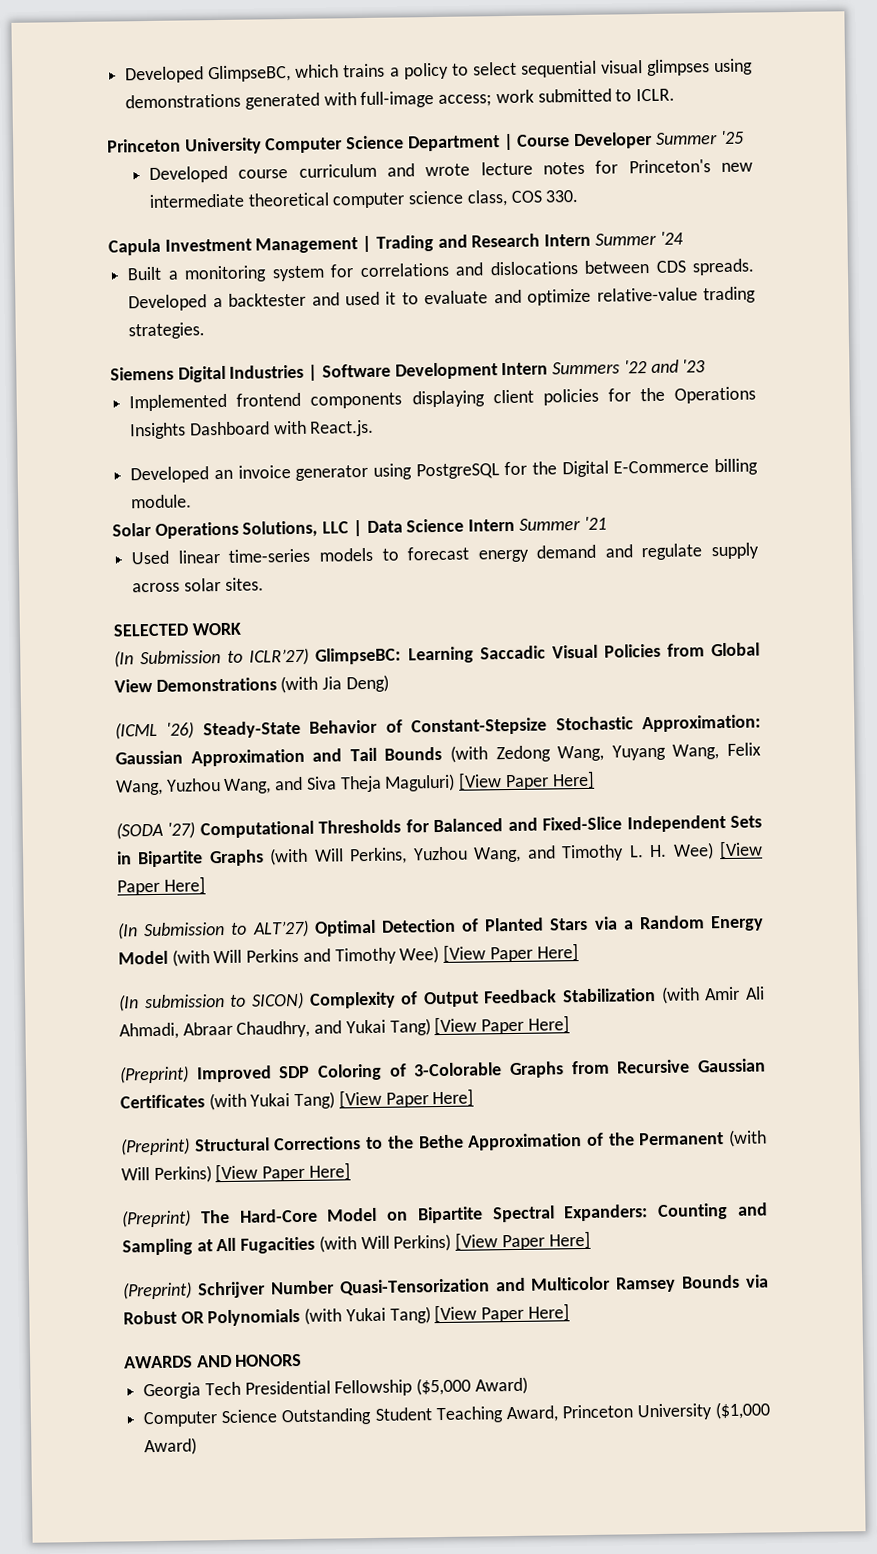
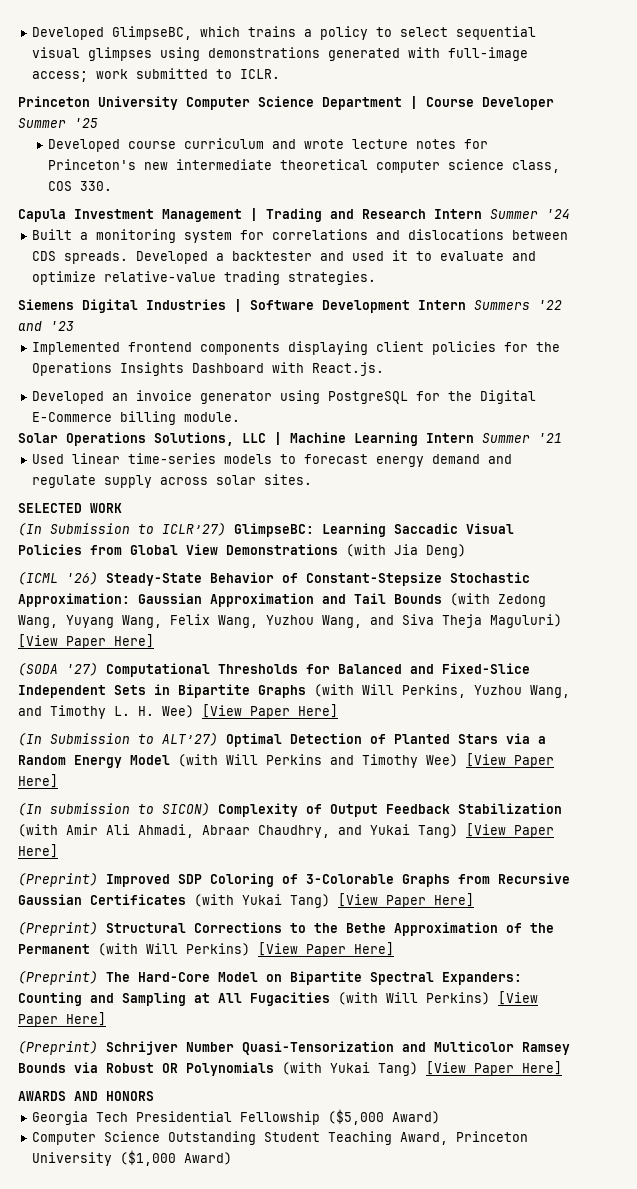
- Solar Operations Solutions, LLC | Data Science Intern Summer '21
+ Solar Operations Solutions, LLC | Machine Learning Intern Summer '21

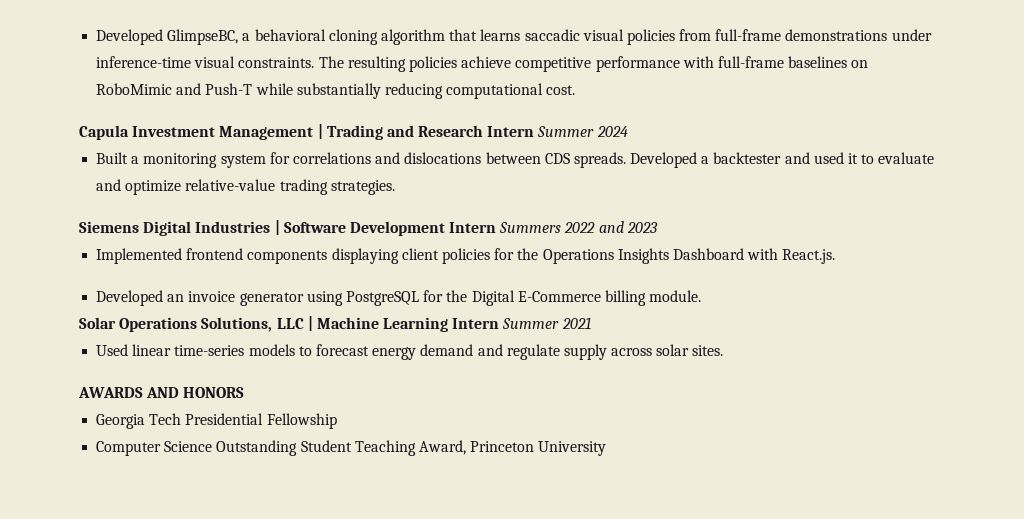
- Developed GlimpseBC, which trains a policy to select sequential visual glimpses using demonstrations generated with full-image access; work submitted to ICLR.
- Princeton University Computer Science Department | Course Developer Summer '25
- Developed course curriculum and wrote lecture notes for Princeton's new intermediate theoretical computer science class, COS 330.
+ Developed GlimpseBC, a behavioral cloning algorithm that learns saccadic visual policies from full-frame demonstrations under inference-time visual constraints. The resulting policies achieve competitive performance with full-frame baselines on RoboMimic and Push-T while substantially reducing computational cost.
- Capula Investment Management | Trading and Research Intern Summer '24
+ Capula Investment Management | Trading and Research Intern Summer 2024
- Siemens Digital Industries | Software Development Intern Summers '22 and '23
+ Siemens Digital Industries | Software Development Intern Summers 2022 and 2023
- Solar Operations Solutions, LLC | Machine Learning Intern Summer '21
+ Solar Operations Solutions, LLC | Machine Learning Intern Summer 2021
- SELECTED WORK
- (In Submission to ICLR’27) GlimpseBC: Learning Saccadic Visual Policies from Global View Demonstrations (with Jia Deng)
- (ICML '26) Steady-State Behavior of Constant-Stepsize Stochastic Approximation: Gaussian Approximation and Tail Bounds (with Zedong Wang, Yuyang Wang, Felix Wang, Yuzhou Wang, and Siva Theja Maguluri) [View Paper Here]
- (SODA '27) Computational Thresholds for Balanced and Fixed-Slice Independent Sets in Bipartite Graphs (with Will Perkins, Yuzhou Wang, and Timothy L. H. Wee) [View Paper Here]
- (In Submission to ALT’27) Optimal Detection of Planted Stars via a Random Energy Model (with Will Perkins and Timothy Wee) [View Paper Here]
- (In submission to SICON) Complexity of Output Feedback Stabilization (with Amir Ali Ahmadi, Abraar Chaudhry, and Yukai Tang) [View Paper Here]
- (Preprint) Improved SDP Coloring of 3-Colorable Graphs from Recursive Gaussian Certificates (with Yukai Tang) [View Paper Here]
- (Preprint) Structural Corrections to the Bethe Approximation of the Permanent (with Will Perkins) [View Paper Here]
- (Preprint) The Hard-Core Model on Bipartite Spectral Expanders: Counting and Sampling at All Fugacities (with Will Perkins) [View Paper Here]
- (Preprint) Schrijver Number Quasi-Tensorization and Multicolor Ramsey Bounds via Robust OR Polynomials (with Yukai Tang) [View Paper Here]
- Georgia Tech Presidential Fellowship ($5,000 Award)
+ Georgia Tech Presidential Fellowship
- Computer Science Outstanding Student Teaching Award, Princeton University ($1,000 Award)
+ Computer Science Outstanding Student Teaching Award, Princeton University

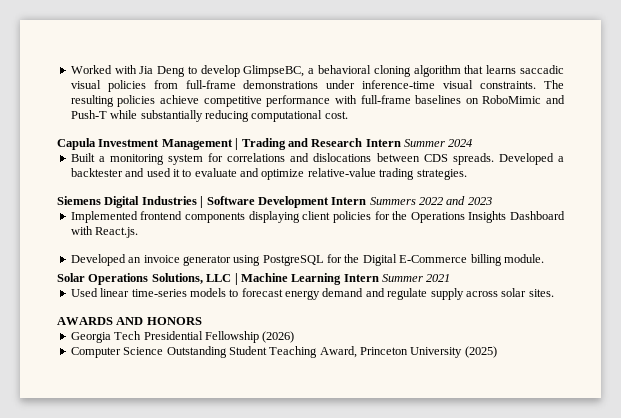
- Developed GlimpseBC, a behavioral cloning algorithm that learns saccadic visual policies from full-frame demonstrations under inference-time visual constraints.
+ Worked with Jia Deng to develop GlimpseBC, a behavioral cloning algorithm that learns saccadic visual policies from full-frame demonstrations under inference-time visual constraints.
- Georgia Tech Presidential Fellowship
+ Georgia Tech Presidential Fellowship (2026)
- Computer Science Outstanding Student Teaching Award, Princeton University
+ Computer Science Outstanding Student Teaching Award, Princeton University (2025)

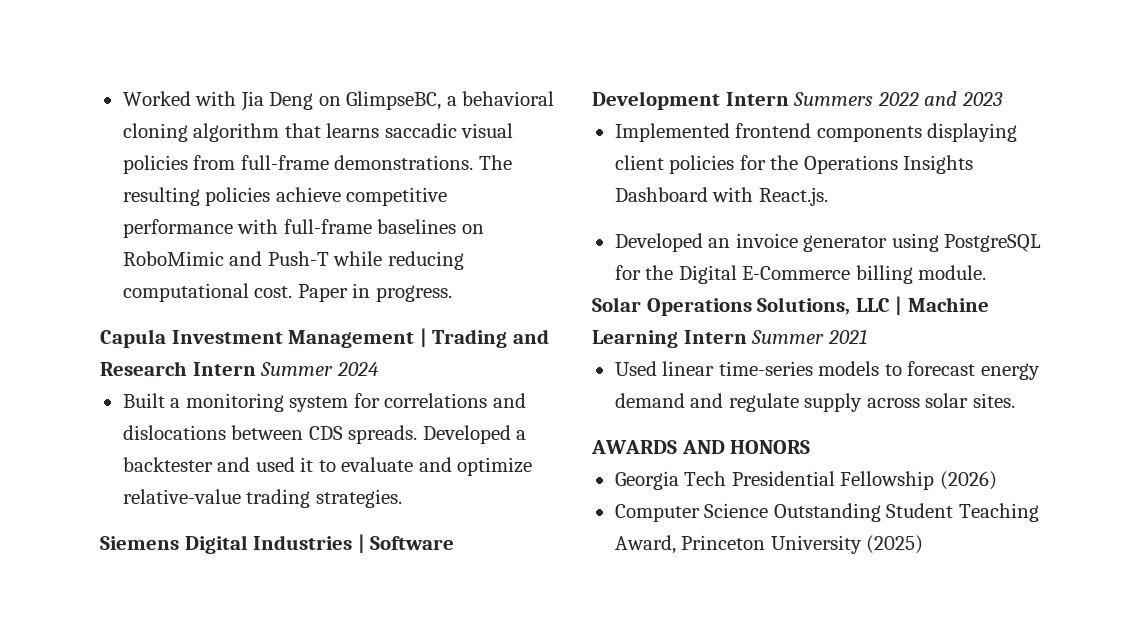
- Worked with Jia Deng to develop GlimpseBC, a behavioral cloning algorithm that learns saccadic visual policies from full-frame demonstrations under inference-time visual constraints.
+ Worked with Jia Deng on GlimpseBC, a behavioral cloning algorithm that learns saccadic visual policies from full-frame demonstrations.
- The resulting policies achieve competitive performance with full-frame baselines on RoboMimic and Push-T while substantially reducing computational cost.
+ The resulting policies achieve competitive performance with full-frame baselines on RoboMimic and Push-T while reducing computational cost. Paper in progress.

